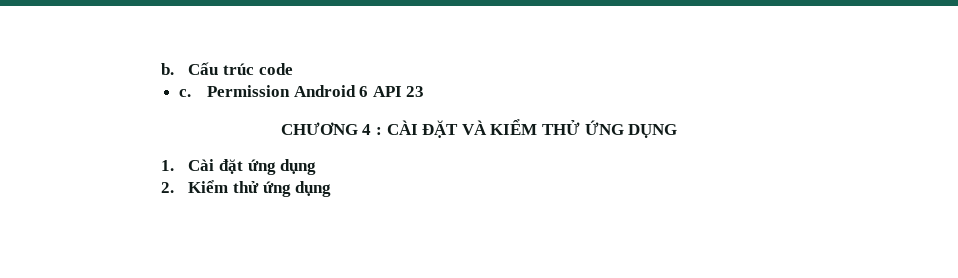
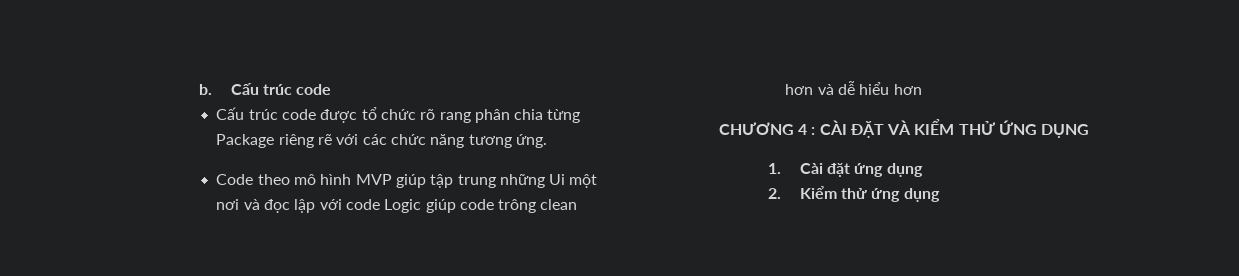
- c. Permission Android 6 API 23
+ Cấu trúc code được tổ chức rõ rang phân chia từng Package riêng rẽ với các chức năng tương ứng.
+ Code theo mô hình MVP giúp tập trung những Ui một nơi và đọc lập với code Logic giúp code trông clean hơn và dễ hiểu hơn

